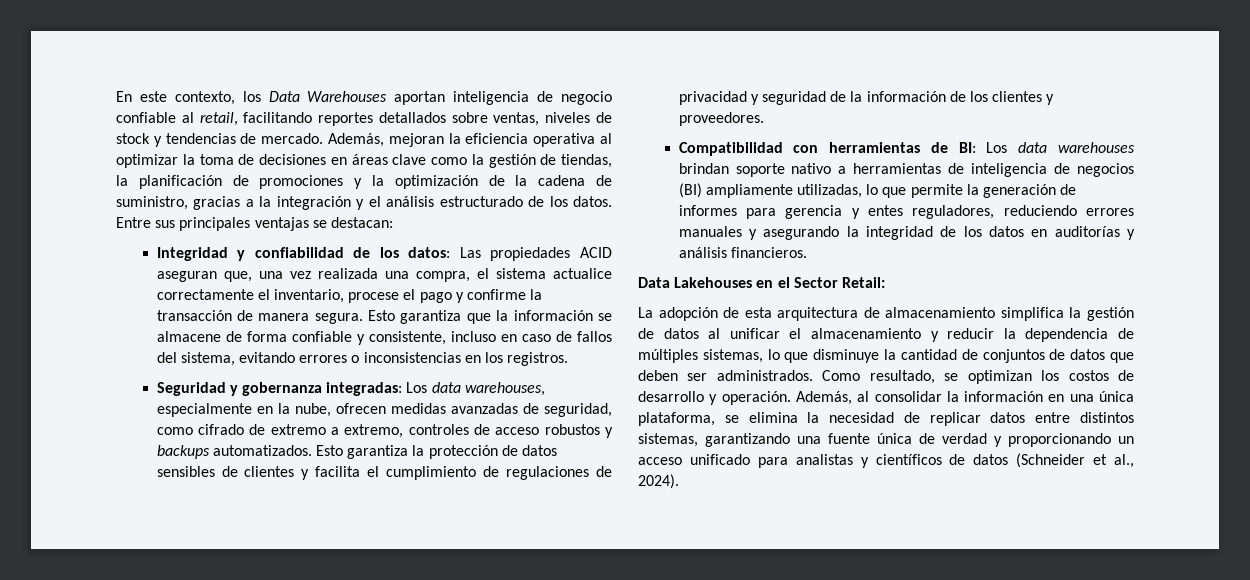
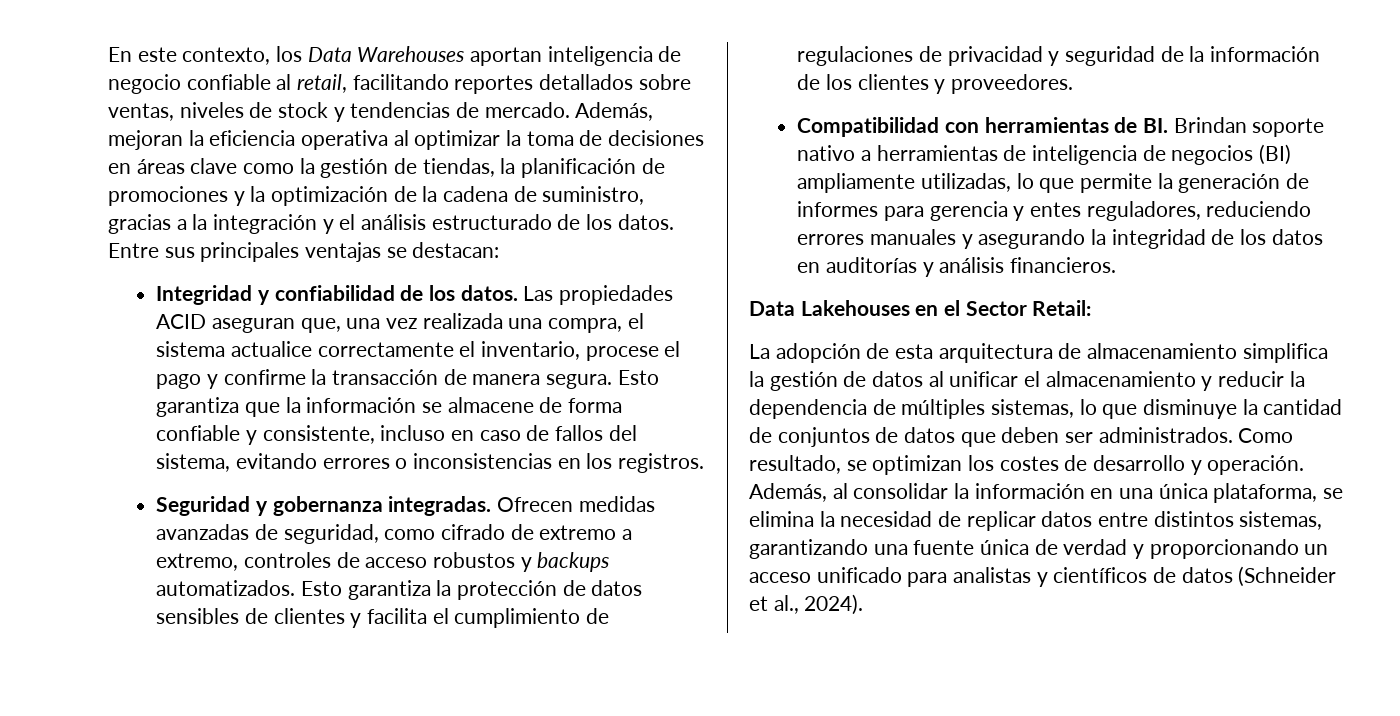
- Integridad y confiabilidad de los datos: Las propiedades ACID aseguran que, una vez realizada una compra, el sistema actualice correctamente el inventario, procese el pago y confirme la transacción de manera segura.
+ Integridad y confiabilidad de los datos. Las propiedades ACID aseguran que, una vez realizada una compra, el sistema actualice correctamente el inventario, procese el pago y confirme la transacción de manera segura.
- Seguridad y gobernanza integradas: Los data warehouses, especialmente en la nube, ofrecen medidas avanzadas de seguridad, como cifrado de extremo a extremo, controles de acceso robustos y backups automatizados.
+ Seguridad y gobernanza integradas. Ofrecen medidas avanzadas de seguridad, como cifrado de extremo a extremo, controles de acceso robustos y backups automatizados.
- Compatibilidad con herramientas de BI: Los data warehouses brindan soporte nativo a herramientas de inteligencia de negocios (BI) ampliamente utilizadas, lo que permite la generación de informes para gerencia y entes reguladores, reduciendo errores manuales y asegurando la integridad de los datos en auditorías y análisis financieros.
+ Compatibilidad con herramientas de BI. Brindan soporte nativo a herramientas de inteligencia de negocios (BI) ampliamente utilizadas, lo que permite la generación de informes para gerencia y entes reguladores, reduciendo errores manuales y asegurando la integridad de los datos en auditorías y análisis financieros.
- Como resultado, se optimizan los costos de desarrollo y operación.
+ Como resultado, se optimizan los costes de desarrollo y operación.

